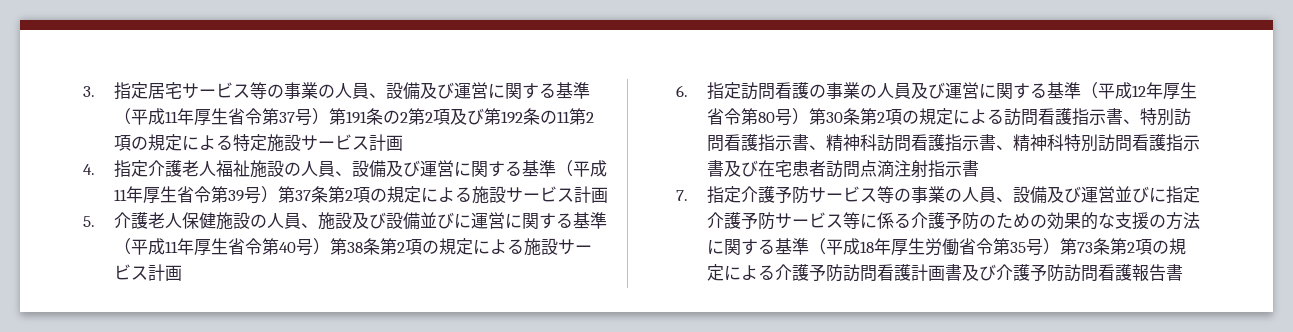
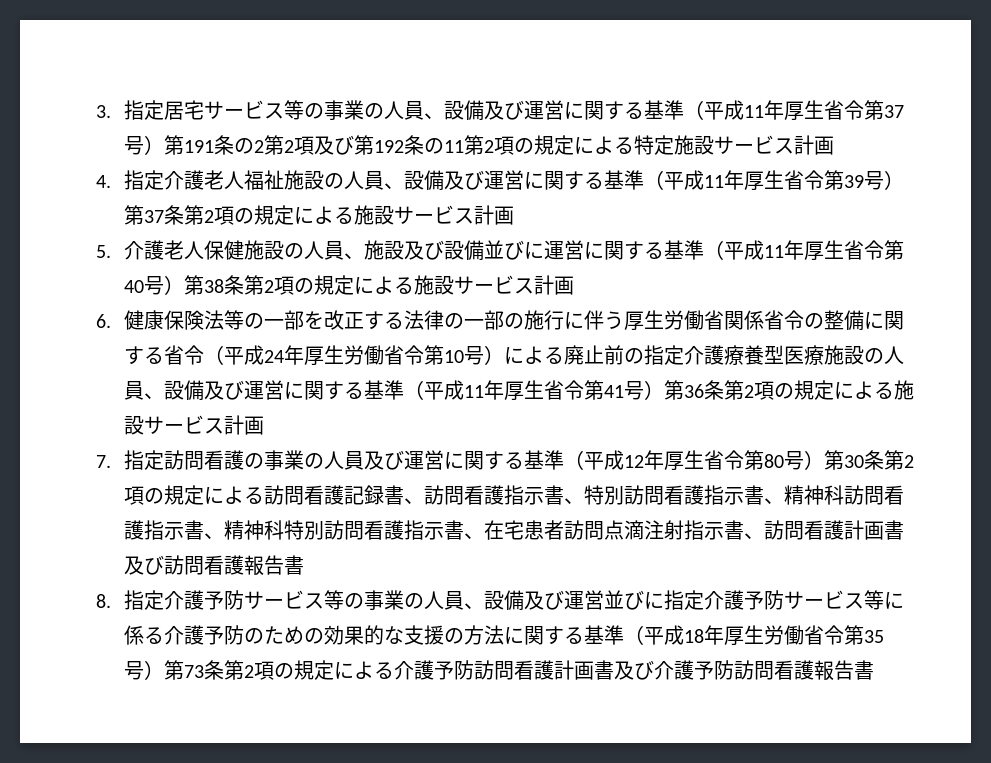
- 6.指定訪問看護の事業の人員及び運営に関する基準（平成12年厚生省令第80号）第30条第2項の規定による訪問看護指示書、特別訪問看護指示書、精神科訪問看護指示書、精神科特別訪問看護指示書及び在宅患者訪問点滴注射指示書
- 7.指定介護予防サービス等の事業の人員、設備及び運営並びに指定介護予防サービス等に係る介護予防のための効果的な支援の方法に関する基準（平成18年厚生労働省令第35号）第73条第2項の規定による介護予防訪問看護計画書及び介護予防訪問看護報告書
+ 6.健康保険法等の一部を改正する法律の一部の施行に伴う厚生労働省関係省令の整備に関する省令（平成24年厚生労働省令第10号）による廃止前の指定介護療養型医療施設の人員、設備及び運営に関する基準（平成11年厚生省令第41号）第36条第2項の規定による施設サービス計画
+ 7.指定訪問看護の事業の人員及び運営に関する基準（平成12年厚生省令第80号）第30条第2項の規定による訪問看護記録書、訪問看護指示書、特別訪問看護指示書、精神科訪問看護指示書、精神科特別訪問看護指示書、在宅患者訪問点滴注射指示書、訪問看護計画書及び訪問看護報告書
+ 8.指定介護予防サービス等の事業の人員、設備及び運営並びに指定介護予防サービス等に係る介護予防のための効果的な支援の方法に関する基準（平成18年厚生労働省令第35号）第73条第2項の規定による介護予防訪問看護計画書及び介護予防訪問看護報告書

